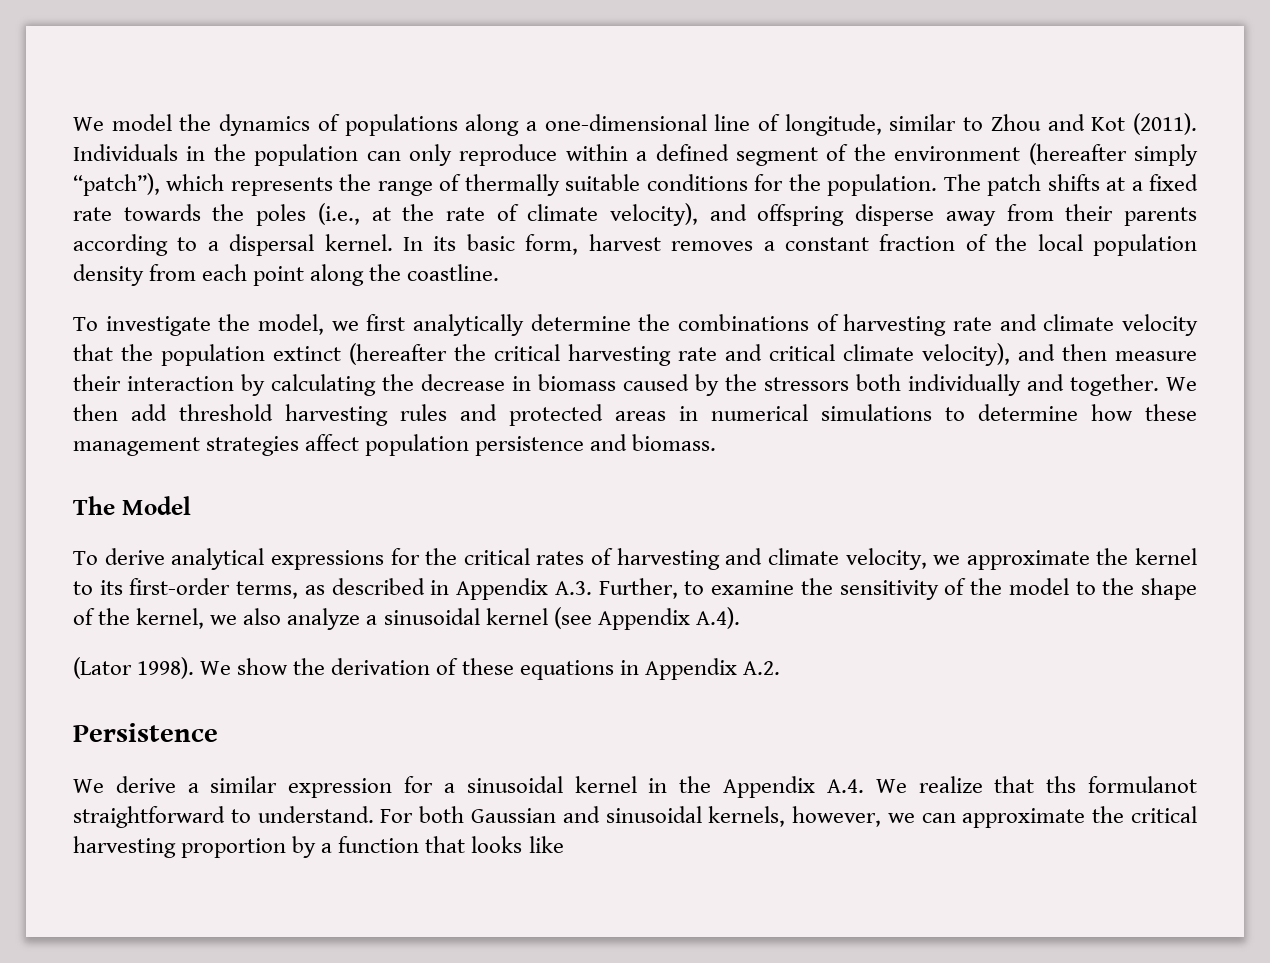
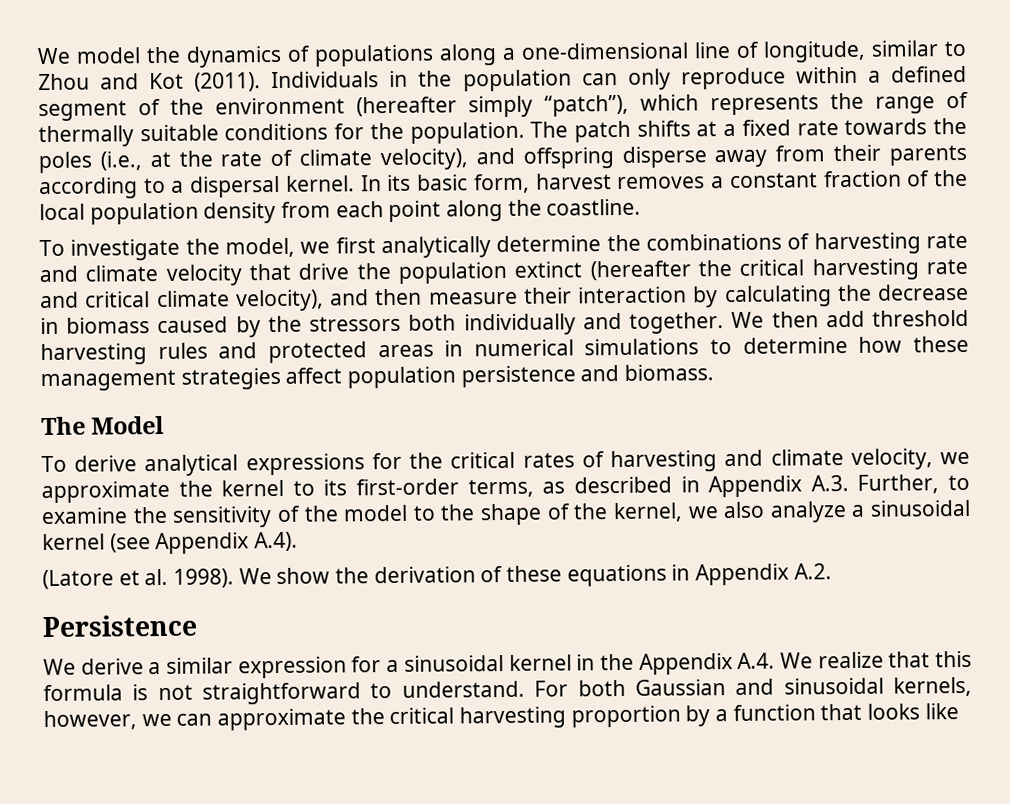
- To investigate the model, we first analytically determine the combinations of harvesting rate and climate velocity that the population extinct (hereafter the critical harvesting rate and critical climate velocity), and then measure their interaction by calculating the decrease in biomass caused by the stressors both individually and together.
+ To investigate the model, we first analytically determine the combinations of harvesting rate and climate velocity that drive the population extinct (hereafter the critical harvesting rate and critical climate velocity), and then measure their interaction by calculating the decrease in biomass caused by the stressors both individually and together.
- (Lator 1998).
+ (Latore et al. 1998).
- We derive a similar expression for a sinusoidal kernel in the Appendix A.4. We realize that ths formulanot straightforward to understand.
+ We derive a similar expression for a sinusoidal kernel in the Appendix A.4. We realize that this formula is not straightforward to understand.

